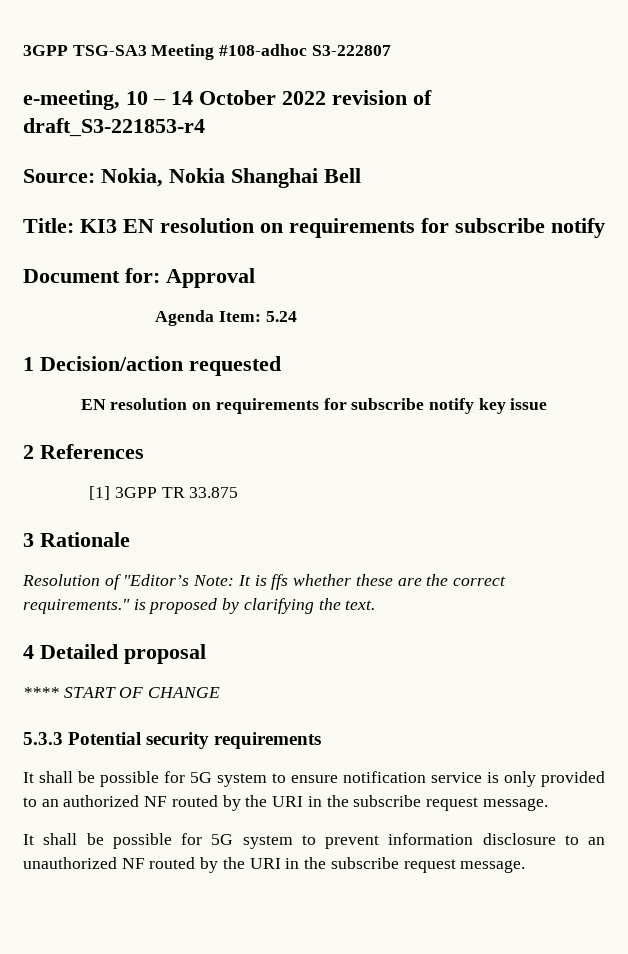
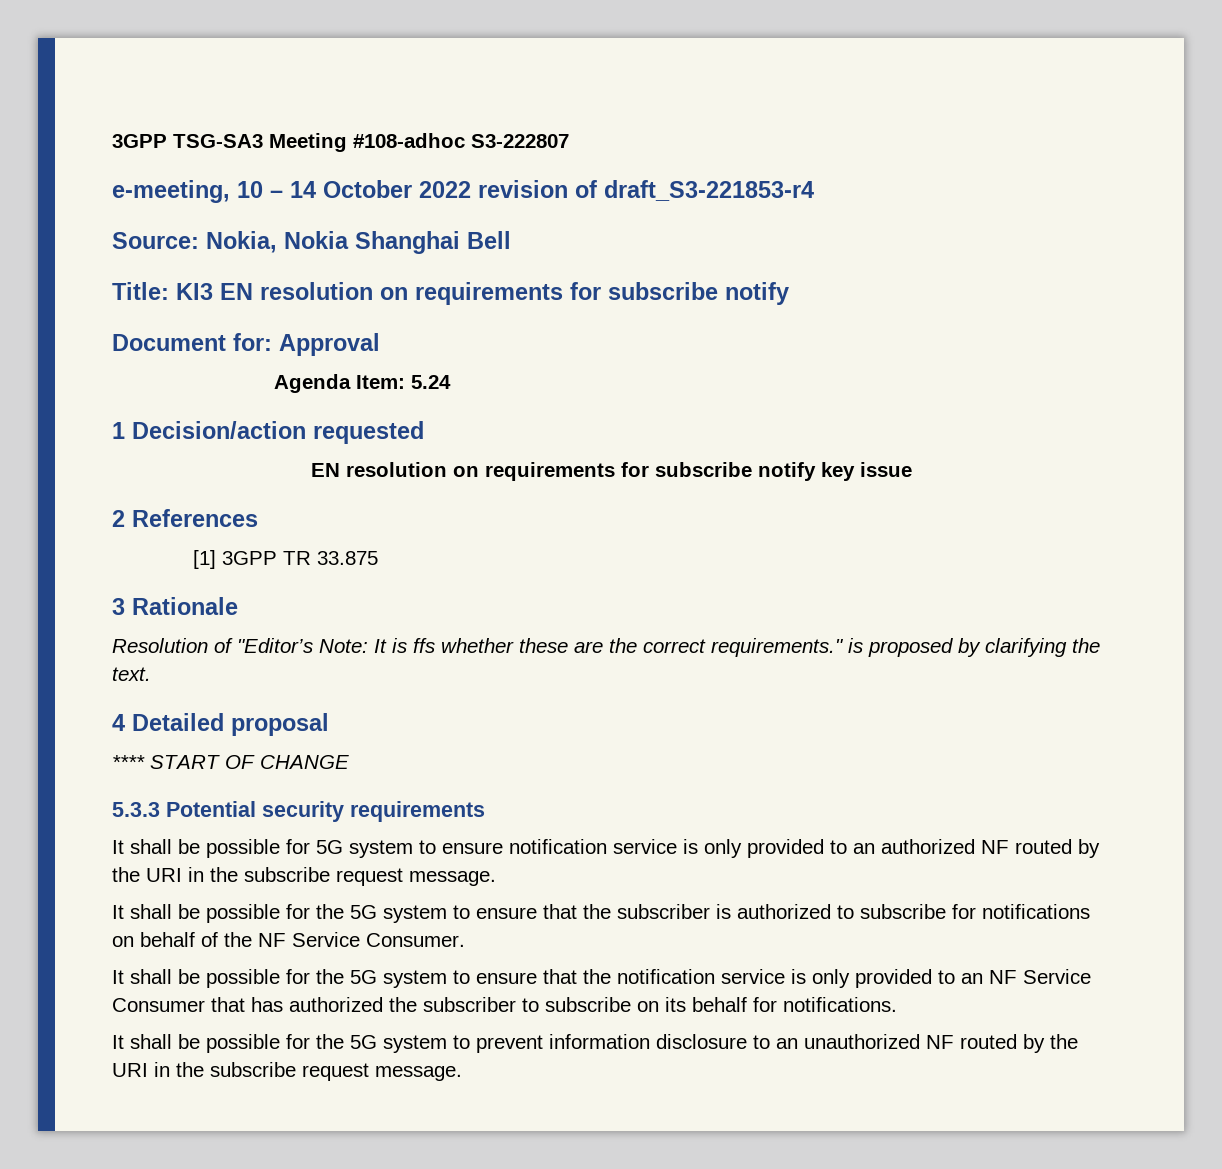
- It shall be possible for 5G system to prevent information disclosure to an unauthorized NF routed by the URI in the subscribe request message.
+ It shall be possible for the 5G system to ensure that the subscriber is authorized to subscribe for notifications on behalf of the NF Service Consumer.
+ It shall be possible for the 5G system to ensure that the notification service is only provided to an NF Service Consumer that has authorized the subscriber to subscribe on its behalf for notifications.
+ It shall be possible for the 5G system to prevent information disclosure to an unauthorized NF routed by the URI in the subscribe request message.

